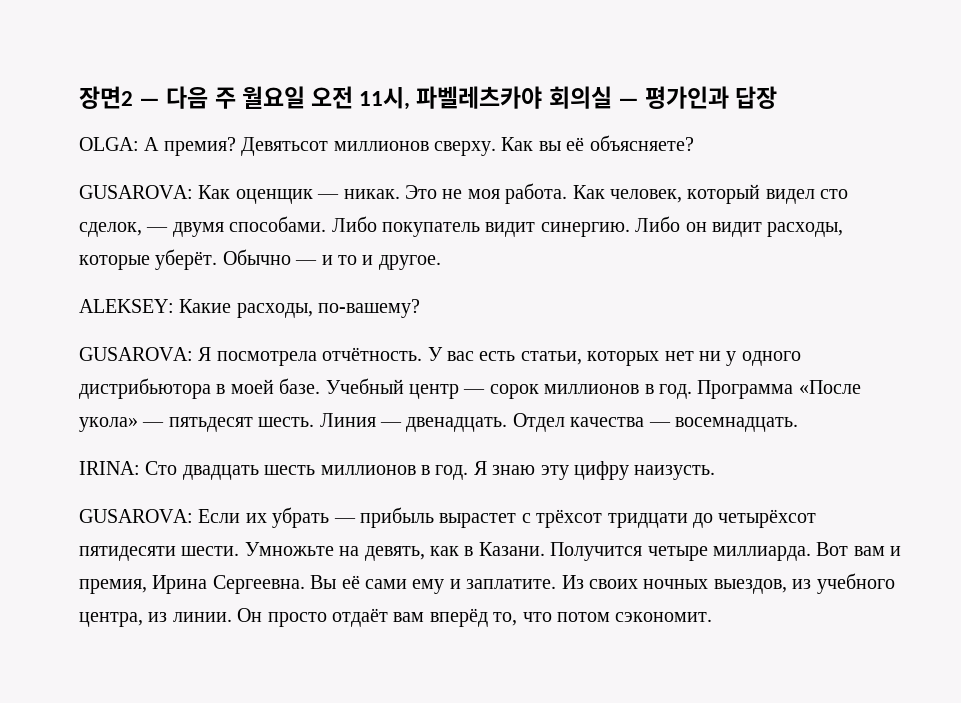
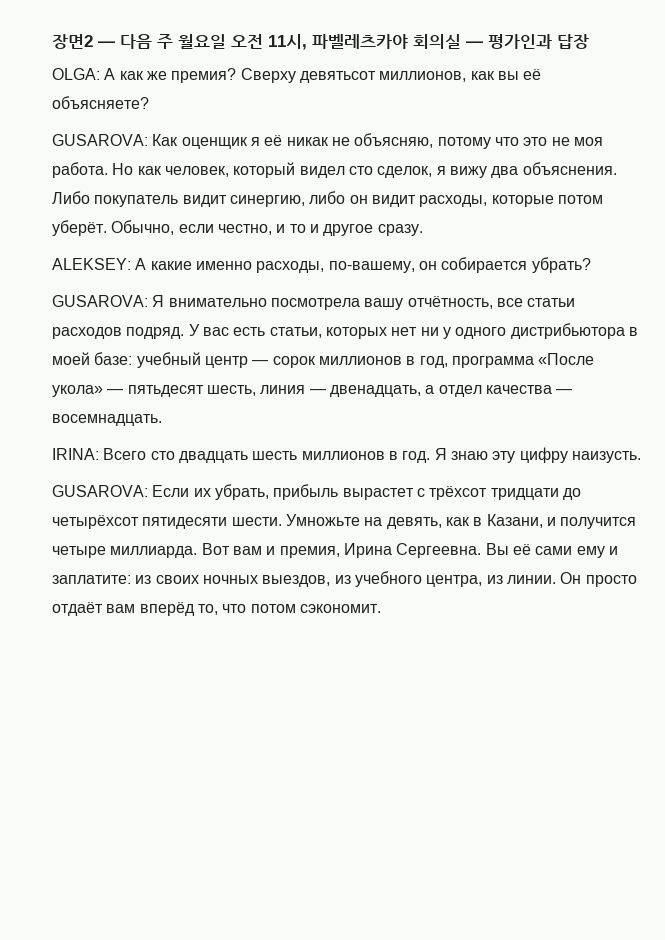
- OLGA: А премия? Девятьсот миллионов сверху. Как вы её объясняете?
+ OLGA: А как же премия? Сверху девятьсот миллионов, как вы её объясняете?
- GUSAROVA: Как оценщик — никак. Это не моя работа.
+ GUSAROVA: Как оценщик я её никак не объясняю, потому что это не моя работа.
- Как человек, который видел сто сделок, — двумя способами.
+ Но как человек, который видел сто сделок, я вижу два объяснения.
- Либо покупатель видит синергию. Либо он видит расходы, которые уберёт. Обычно — и то и другое.
+ Либо покупатель видит синергию, либо он видит расходы, которые потом уберёт. Обычно, если честно, и то и другое сразу.
- ALEKSEY: Какие расходы, по-вашему?
- GUSAROVA: Я посмотрела отчётность.
+ ALEKSEY: А какие именно расходы, по-вашему, он собирается убрать?
+ GUSAROVA: Я внимательно посмотрела вашу отчётность, все статьи расходов подряд.
- У вас есть статьи, которых нет ни у одного дистрибьютора в моей базе. Учебный центр — сорок миллионов в год. Программа «После укола» — пятьдесят шесть. Линия — двенадцать. Отдел качества — восемнадцать.
+ У вас есть статьи, которых нет ни у одного дистрибьютора в моей базе: учебный центр — сорок миллионов в год, программа «После укола» — пятьдесят шесть, линия — двенадцать, а отдел качества — восемнадцать.
- IRINA: Сто двадцать шесть миллионов в год.
+ IRINA: Всего сто двадцать шесть миллионов в год.
- GUSAROVA: Если их убрать — прибыль вырастет с трёхсот тридцати до четырёхсот пятидесяти шести.
+ GUSAROVA: Если их убрать, прибыль вырастет с трёхсот тридцати до четырёхсот пятидесяти шести.
- Умножьте на девять, как в Казани. Получится четыре миллиарда.
+ Умножьте на девять, как в Казани, и получится четыре миллиарда.
- Вы её сами ему и заплатите. Из своих ночных выездов, из учебного центра, из линии.
+ Вы её сами ему и заплатите: из своих ночных выездов, из учебного центра, из линии.

